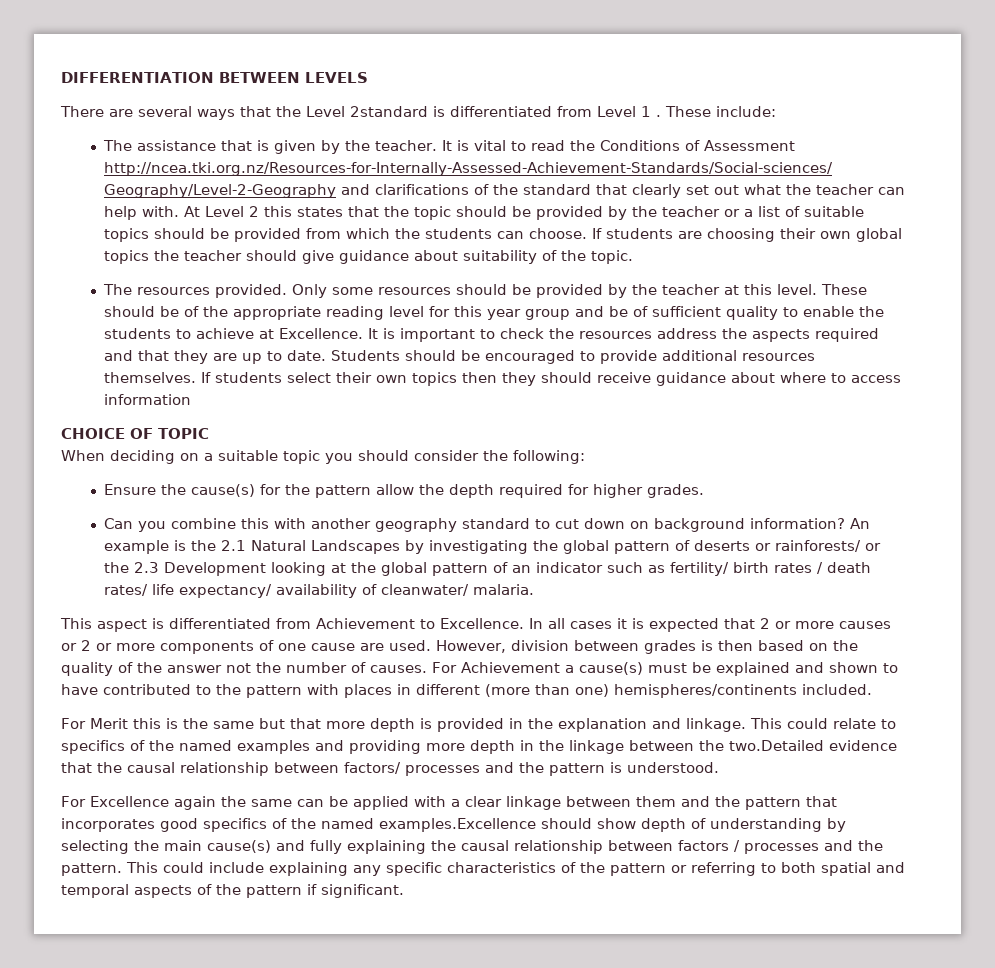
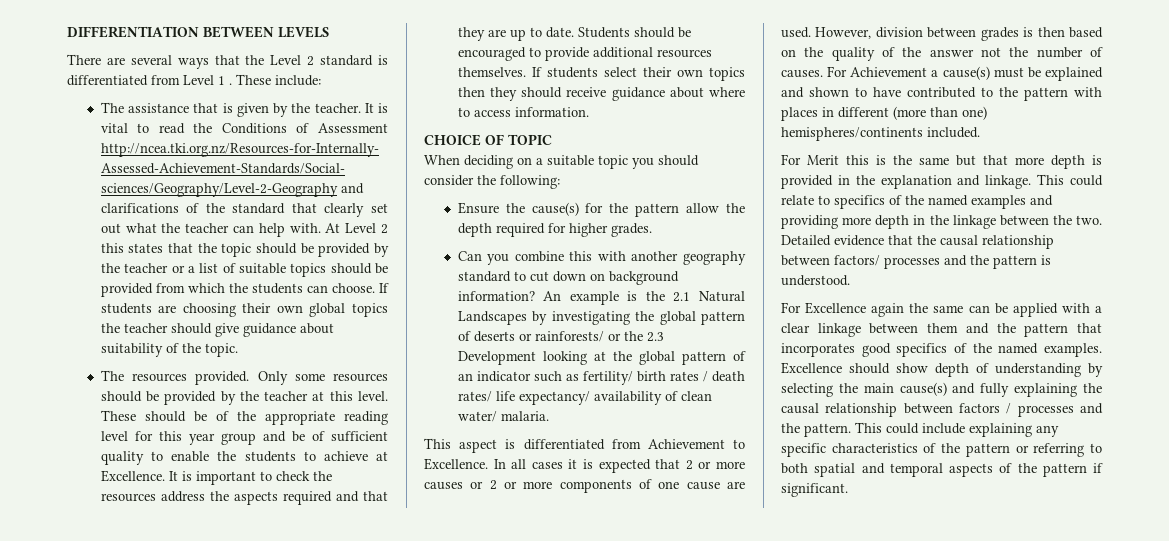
- There are several ways that the Level 2standard is differentiated from Level 1 .
+ There are several ways that the Level 2 standard is differentiated from Level 1 .
- If students select their own topics then they should receive guidance about where to access information
+ If students select their own topics then they should receive guidance about where to access information.
- An example is the 2.1 Natural Landscapes by investigating the global pattern of deserts or rainforests/ or the 2.3 Development looking at the global pattern of an indicator such as fertility/ birth rates / death rates/ life expectancy/ availability of cleanwater/ malaria.
+ An example is the 2.1 Natural Landscapes by investigating the global pattern of deserts or rainforests/ or the 2.3 Development looking at the global pattern of an indicator such as fertility/ birth rates / death rates/ life expectancy/ availability of clean water/ malaria.
- This could relate to specifics of the named examples and providing more depth in the linkage between the two.Detailed evidence that the causal relationship between factors/ processes and the pattern is understood.
+ This could relate to specifics of the named examples and providing more depth in the linkage between the two. Detailed evidence that the causal relationship between factors/ processes and the pattern is understood.
- For Excellence again the same can be applied with a clear linkage between them and the pattern that incorporates good specifics of the named examples.Excellence should show depth of understanding by selecting the main cause(s) and fully explaining the causal relationship between factors / processes and the pattern.
+ For Excellence again the same can be applied with a clear linkage between them and the pattern that incorporates good specifics of the named examples. Excellence should show depth of understanding by selecting the main cause(s) and fully explaining the causal relationship between factors / processes and the pattern.

